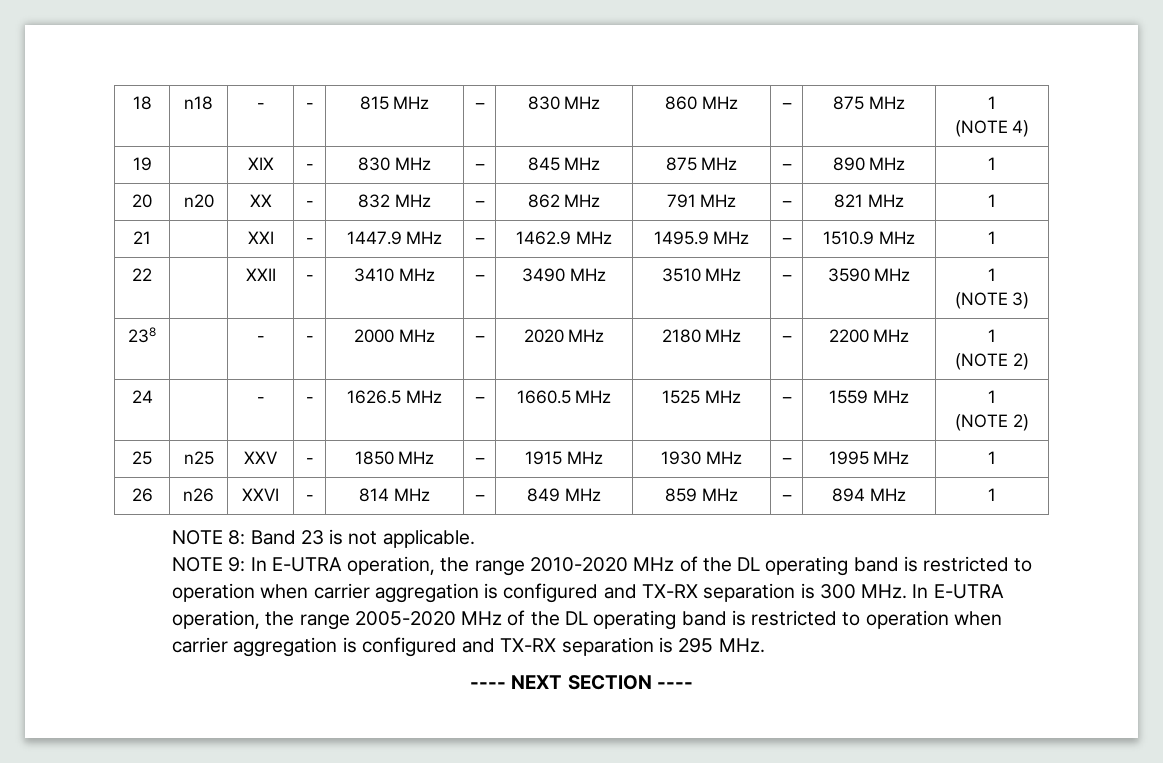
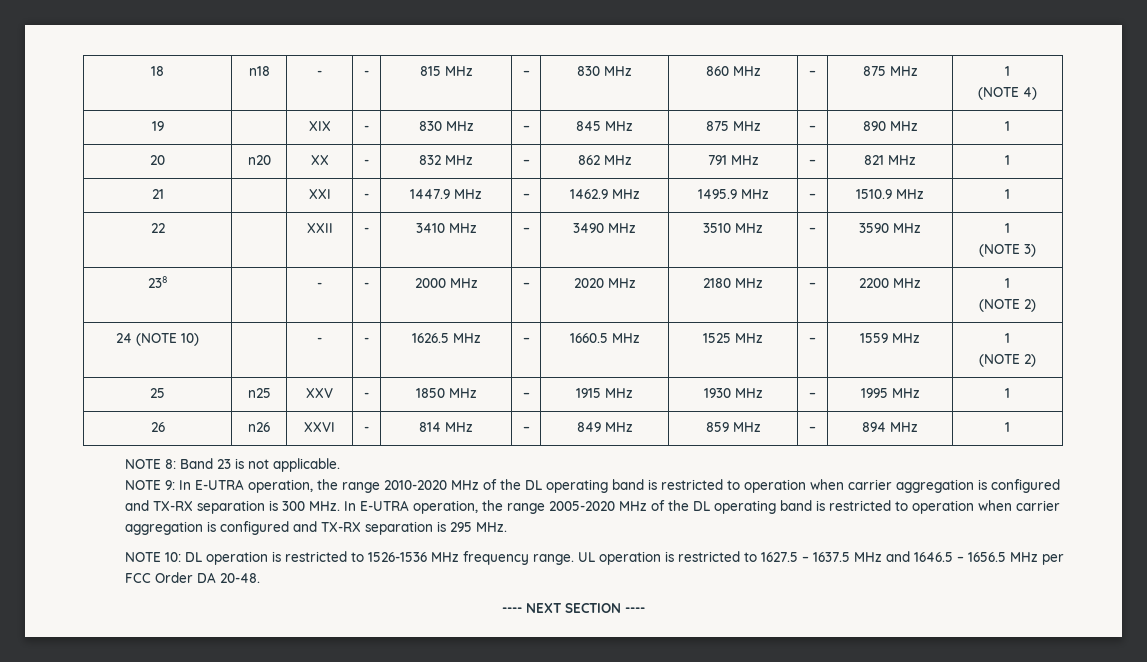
- 24 | | - | - | 1626.5 MHz | – | 1660.5 MHz | 1525 MHz | – | 1559 MHz | 1
+ 24 (NOTE 10) | | - | - | 1626.5 MHz | – | 1660.5 MHz | 1525 MHz | – | 1559 MHz | 1
+ NOTE 10: DL operation is restricted to 1526-1536 MHz frequency range. UL operation is restricted to 1627.5 – 1637.5 MHz and 1646.5 – 1656.5 MHz per FCC Order DA 20-48.

